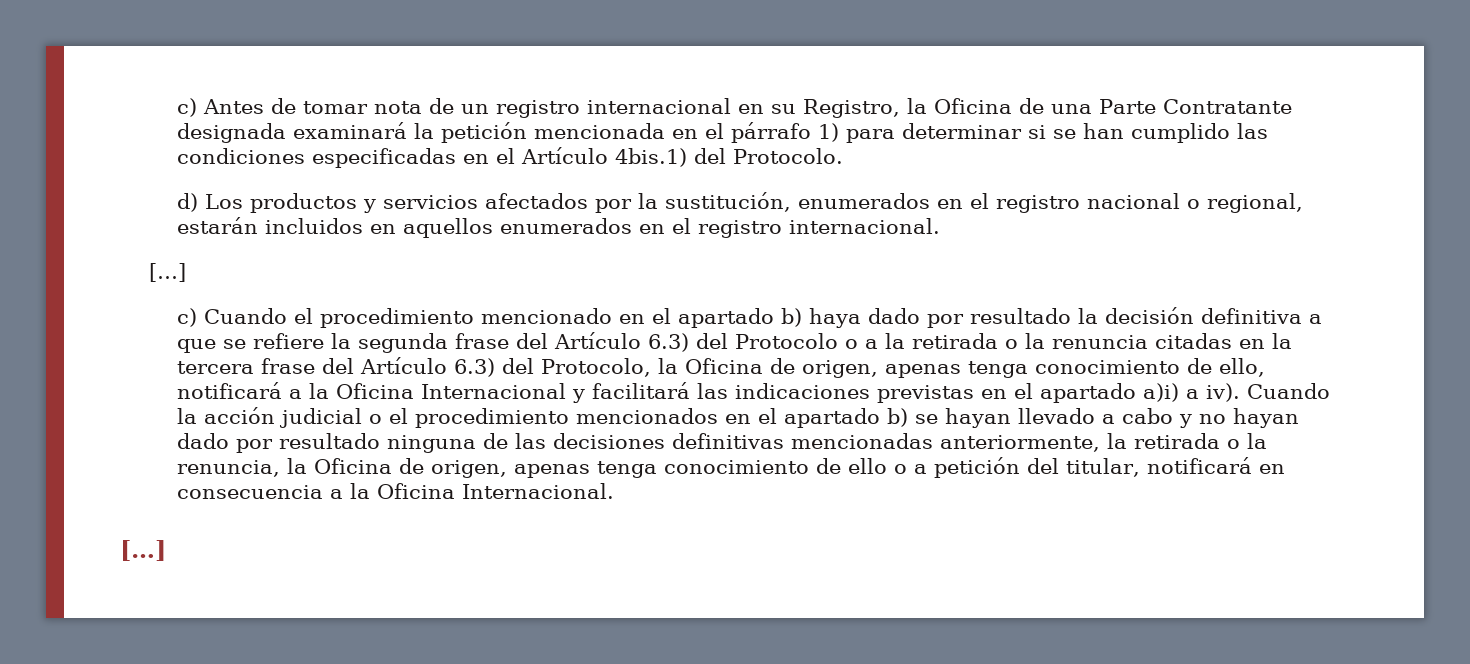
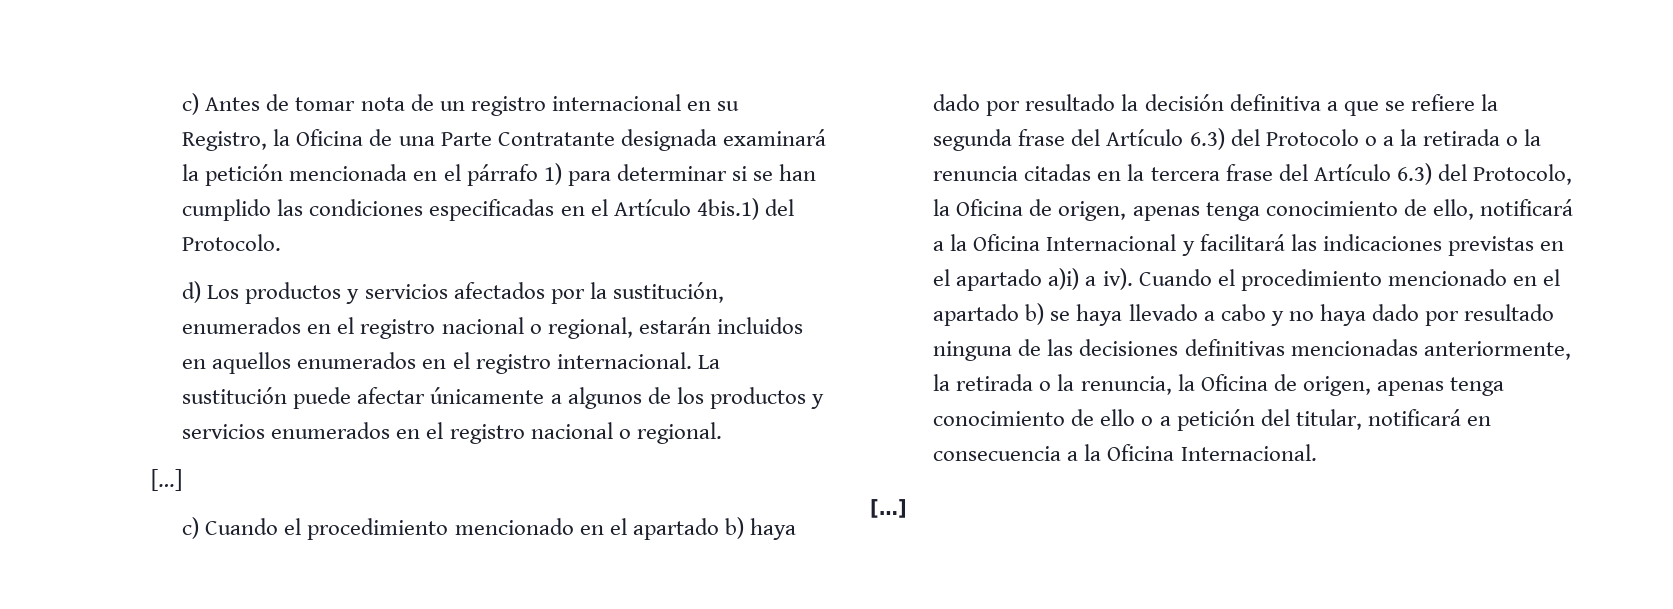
+ La sustitución puede afectar únicamente a algunos de los productos y servicios enumerados en el registro nacional o regional.
- Cuando la acción judicial o el procedimiento mencionados en el apartado b) se hayan llevado a cabo y no hayan dado por resultado ninguna de las decisiones definitivas mencionadas anteriormente, la retirada o la renuncia, la Oficina de origen, apenas tenga conocimiento de ello o a petición del titular, notificará en consecuencia a la Oficina Internacional.
+ Cuando el procedimiento mencionado en el apartado b) se haya llevado a cabo y no haya dado por resultado ninguna de las decisiones definitivas mencionadas anteriormente, la retirada o la renuncia, la Oficina de origen, apenas tenga conocimiento de ello o a petición del titular, notificará en consecuencia a la Oficina Internacional.

